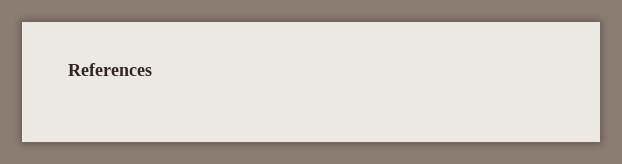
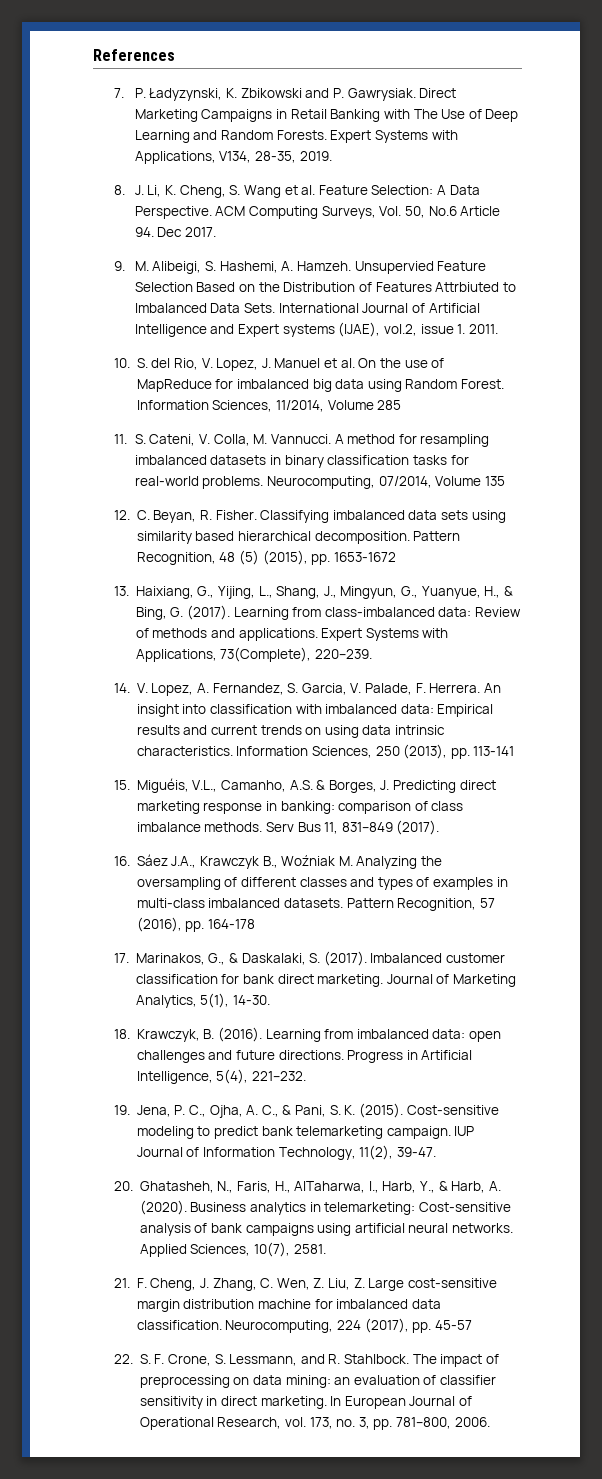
+ 7. P. Ładyzynski, K. Zbikowski and P. Gawrysiak. Direct Marketing Campaigns in Retail Banking with The Use of Deep Learning and Random Forests. Expert Systems with Applications, V134, 28-35, 2019.
+ 8. J. Li, K. Cheng, S. Wang et al. Feature Selection: A Data Perspective. ACM Computing Surveys, Vol. 50, No.6 Article 94. Dec 2017.
+ 9. M. Alibeigi, S. Hashemi, A. Hamzeh. Unsupervied Feature Selection Based on the Distribution of Features Attrbiuted to Imbalanced Data Sets. International Journal of Artificial Intelligence and Expert systems (IJAE), vol.2, issue 1. 2011.
+ 10. S. del Rio, V. Lopez, J. Manuel et al. On the use of MapReduce for imbalanced big data using Random Forest. Information Sciences, 11/2014, Volume 285
+ 11. S. Cateni, V. Colla, M. Vannucci. A method for resampling imbalanced datasets in binary classification tasks for real-world problems. Neurocomputing, 07/2014, Volume 135
+ 12. C. Beyan, R. Fisher. Classifying imbalanced data sets using similarity based hierarchical decomposition. Pattern Recognition, 48 (5) (2015), pp. 1653-1672
+ 13. Haixiang, G., Yijing, L., Shang, J., Mingyun, G., Yuanyue, H., & Bing, G. (2017). Learning from class-imbalanced data: Review of methods and applications. Expert Systems with Applications, 73(Complete), 220–239.
+ 14. V. Lopez, A. Fernandez, S. Garcia, V. Palade, F. Herrera. An insight into classification with imbalanced data: Empirical results and current trends on using data intrinsic characteristics. Information Sciences, 250 (2013), pp. 113-141
+ 15. Miguéis, V.L., Camanho, A.S. & Borges, J. Predicting direct marketing response in banking: comparison of class imbalance methods. Serv Bus 11, 831–849 (2017).
+ 16. Sáez J.A., Krawczyk B., Woźniak M. Analyzing the oversampling of different classes and types of examples in multi-class imbalanced datasets. Pattern Recognition, 57 (2016), pp. 164-178
+ 17. Marinakos, G., & Daskalaki, S. (2017). Imbalanced customer classification for bank direct marketing. Journal of Marketing Analytics, 5(1), 14-30.
+ 18. Krawczyk, B. (2016). Learning from imbalanced data: open challenges and future directions. Progress in Artificial Intelligence, 5(4), 221–232.
+ 19. Jena, P. C., Ojha, A. C., & Pani, S. K. (2015). Cost-sensitive modeling to predict bank telemarketing campaign. IUP Journal of Information Technology, 11(2), 39-47.
+ 20. Ghatasheh, N., Faris, H., AlTaharwa, I., Harb, Y., & Harb, A. (2020). Business analytics in telemarketing: Cost-sensitive analysis of bank campaigns using artificial neural networks. Applied Sciences, 10(7), 2581.
+ 21. F. Cheng, J. Zhang, C. Wen, Z. Liu, Z. Large cost-sensitive margin distribution machine for imbalanced data classification. Neurocomputing, 224 (2017), pp. 45-57
+ 22. S. F. Crone, S. Lessmann, and R. Stahlbock. The impact of preprocessing on data mining: an evaluation of classifier sensitivity in direct marketing. In European Journal of Operational Research, vol. 173, no. 3, pp. 781–800, 2006.

